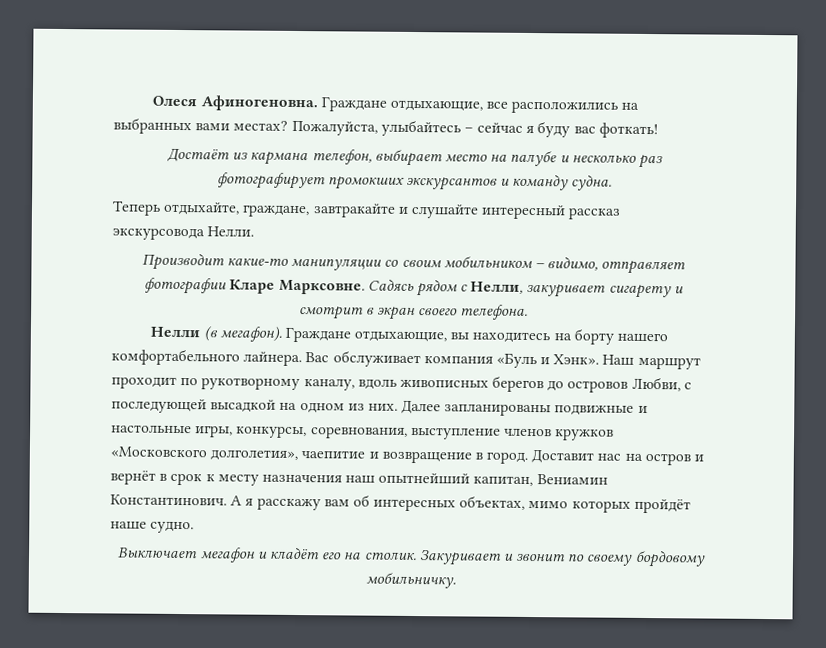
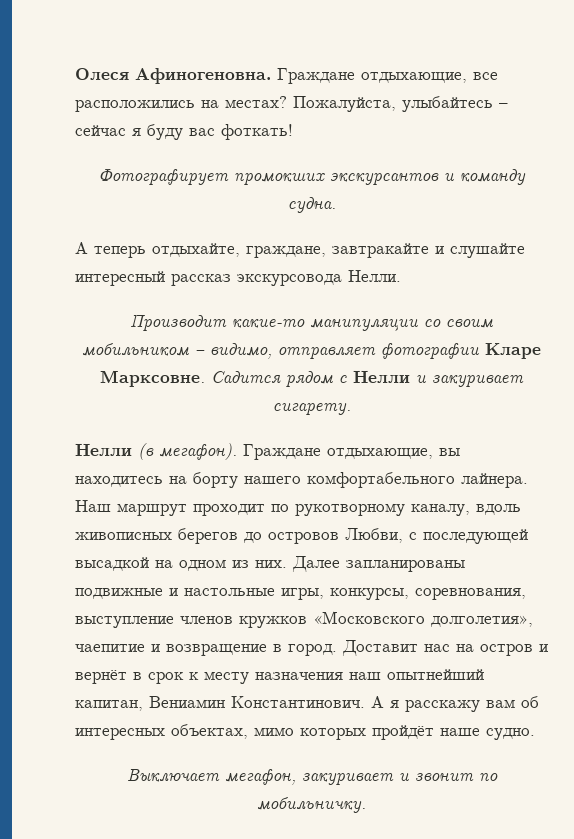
- Граждане отдыхающие, все расположились на выбранных вами местах?
+ Граждане отдыхающие, все расположились на местах?
- Достаёт из кармана телефон, выбирает место на палубе и несколько раз фотографирует промокших экскурсантов и команду судна.
+ Фотографирует промокших экскурсантов и команду судна.
- Теперь отдыхайте, граждане, завтракайте и слушайте интересный рассказ экскурсовода Нелли.
+ А теперь отдыхайте, граждане, завтракайте и слушайте интересный рассказ экскурсовода Нелли.
- Садясь рядом с Нелли, закуривает сигарету и смотрит в экран своего телефона.
+ Садится рядом с Нелли и закуривает сигарету.
- Вас обслуживает компания «Буль и Хэнк».
- Выключает мегафон и кладёт его на столик. Закуривает и звонит по своему бордовому мобильничку.
+ Выключает мегафон, закуривает и звонит по мобильничку.

